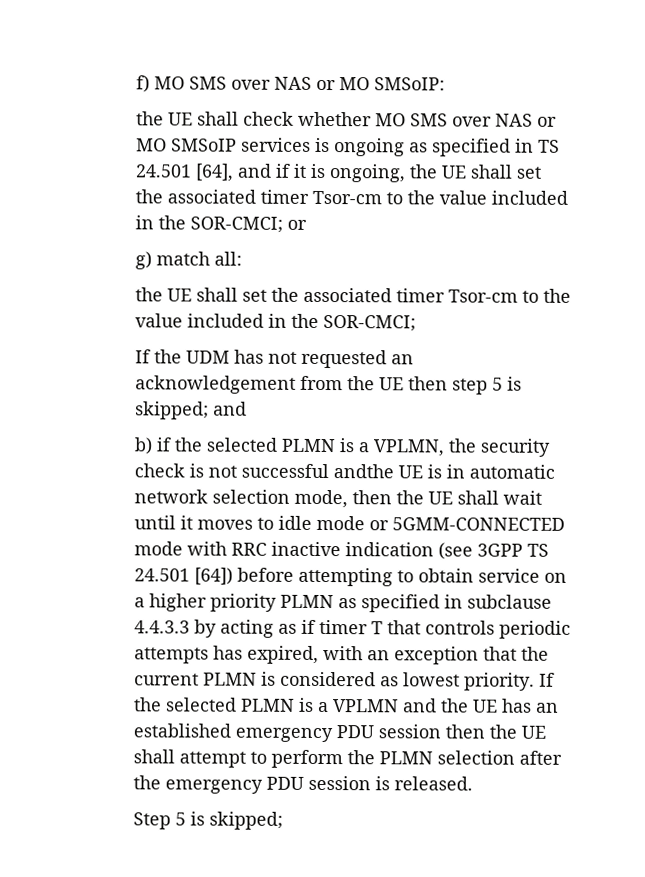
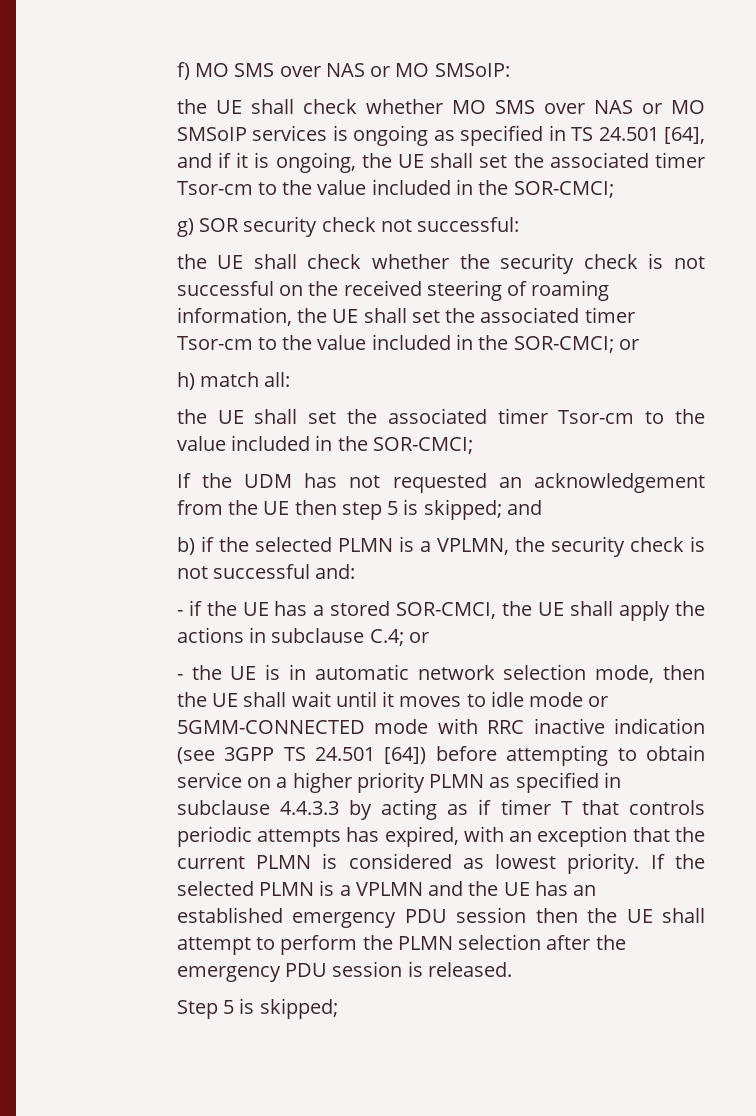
- the UE shall check whether MO SMS over NAS or MO SMSoIP services is ongoing as specified in TS 24.501 [64], and if it is ongoing, the UE shall set the associated timer Tsor-cm to the value included in the SOR-CMCI; or
- g) match all:
+ the UE shall check whether MO SMS over NAS or MO SMSoIP services is ongoing as specified in TS 24.501 [64], and if it is ongoing, the UE shall set the associated timer Tsor-cm to the value included in the SOR-CMCI;
+ g) SOR security check not successful:
+ the UE shall check whether the security check is not successful on the received steering of roaming information, the UE shall set the associated timer Tsor-cm to the value included in the SOR-CMCI; or
+ h) match all:
- b) if the selected PLMN is a VPLMN, the security check is not successful andthe UE is in automatic network selection mode, then the UE shall wait until it moves to idle mode or 5GMM-CONNECTED mode with RRC inactive indication (see 3GPP TS 24.501 [64]) before attempting to obtain service on a higher priority PLMN as specified in subclause 4.4.3.3 by acting as if timer T that controls periodic attempts has expired, with an exception that the current PLMN is considered as lowest priority.
+ b) if the selected PLMN is a VPLMN, the security check is not successful and:
+ - if the UE has a stored SOR-CMCI, the UE shall apply the actions in subclause C.4; or
+ - the UE is in automatic network selection mode, then the UE shall wait until it moves to idle mode or 5GMM-CONNECTED mode with RRC inactive indication (see 3GPP TS 24.501 [64]) before attempting to obtain service on a higher priority PLMN as specified in subclause 4.4.3.3 by acting as if timer T that controls periodic attempts has expired, with an exception that the current PLMN is considered as lowest priority.

